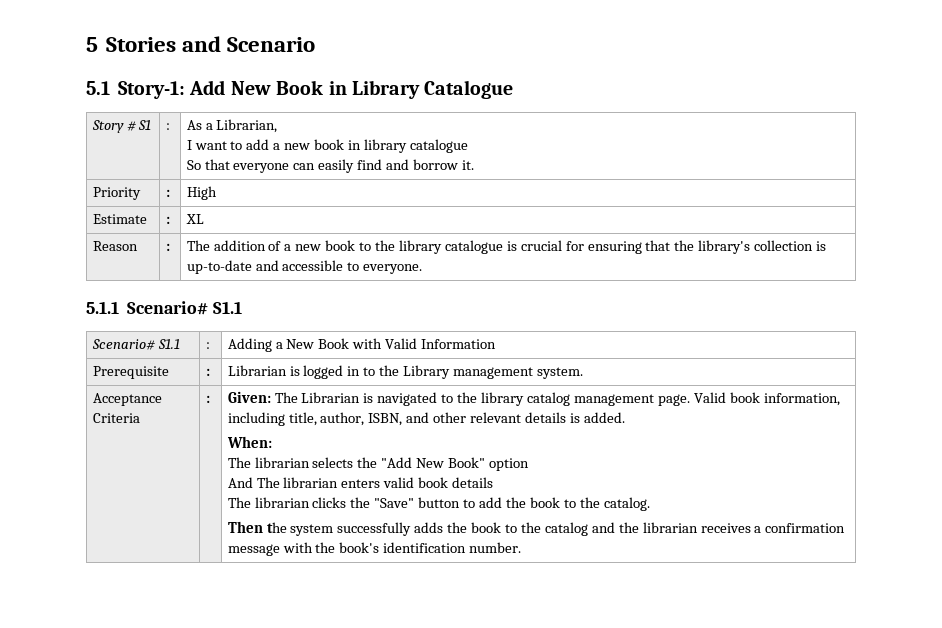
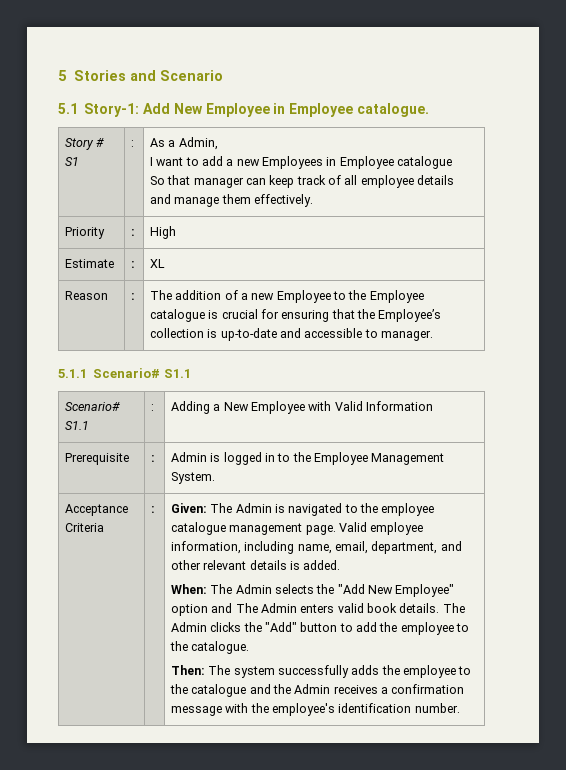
- 5.1 Story-1: Add New Book in Library Catalogue
+ 5.1 Story-1: Add New Employee in Employee catalogue.
- Story # S1 | : | As a Librarian,
- I want to add a new book in library catalogue
- So that everyone can easily find and borrow it.
+ Story # S1 | : | As a Admin,
+ I want to add a new Employees in Employee catalogue
+ So that manager can keep track of all employee details and manage them effectively.
- Reason | : | The addition of a new book to the library catalogue is crucial for ensuring that the library's collection is up-to-date and accessible to everyone.
+ Reason | : | The addition of a new Employee to the Employee catalogue is crucial for ensuring that the Employee’s collection is up-to-date and accessible to manager.
- Scenario# S1.1 | : | Adding a New Book with Valid Information
+ Scenario# S1.1 | : | Adding a New Employee with Valid Information
- Prerequisite | : | Librarian is logged in to the Library management system.
+ Prerequisite | : | Admin is logged in to the Employee Management System.
- Given: The Librarian is navigated to the library catalog management page.
+ Given: The Admin is navigated to the employee catalogue management page.
- Valid book information, including title, author, ISBN, and other relevant details is added.
+ Valid employee information, including name, email, department, and other relevant details is added.
- When:
- The librarian selects the "Add New Book" option
- And The librarian enters valid book details
- The librarian clicks the "Save" button to add the book to the catalog.
- Then the system successfully adds the book to the catalog and the librarian receives a confirmation message with the book's identification number.
+ When: The Admin selects the "Add New Employee" option and The Admin enters valid book details. The Admin clicks the "Add" button to add the employee to the catalogue.
+ Then: The system successfully adds the employee to the catalogue and the Admin receives a confirmation message with the employee's identification number.

